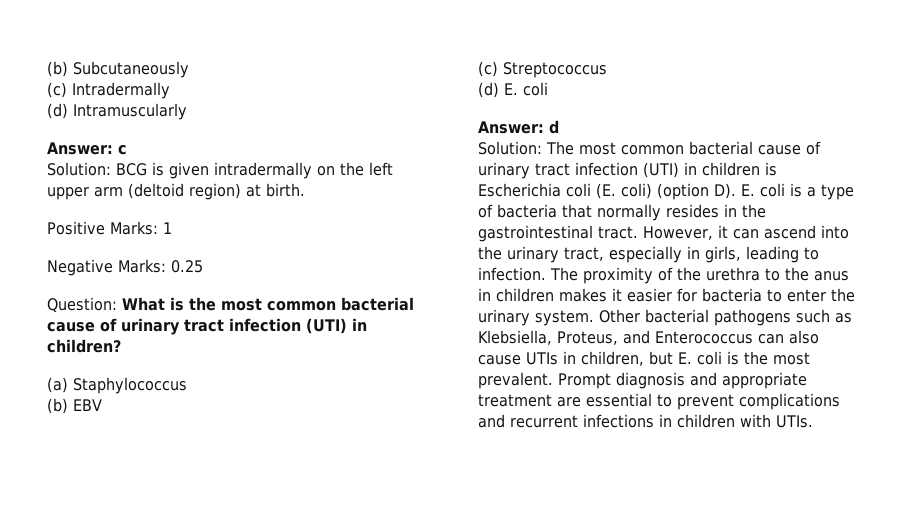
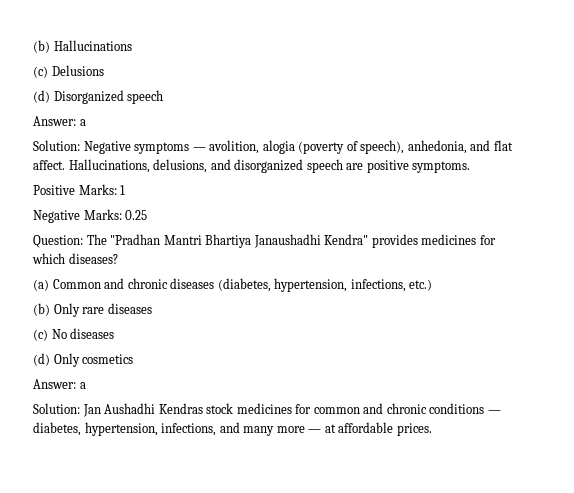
- (b) Subcutaneously
- (c) Intradermally
- (d) Intramuscularly
- Answer: c
- Solution: BCG is given intradermally on the left upper arm (deltoid region) at birth.
+ (b) Hallucinations
+ (c) Delusions
+ (d) Disorganized speech
+ Answer: a
+ Solution: Negative symptoms — avolition, alogia (poverty of speech), anhedonia, and flat affect. Hallucinations, delusions, and disorganized speech are positive symptoms.
- Question: What is the most common bacterial cause of urinary tract infection (UTI) in children?
- (a) Staphylococcus
- (b) EBV
- (c) Streptococcus
- (d) E. coli
- Answer: d
- Solution: The most common bacterial cause of urinary tract infection (UTI) in children is Escherichia coli (E. coli) (option D). E. coli is a type of bacteria that normally resides in the gastrointestinal tract. However, it can ascend into the urinary tract, especially in girls, leading to infection. The proximity of the urethra to the anus in children makes it easier for bacteria to enter the urinary system. Other bacterial pathogens such as Klebsiella, Proteus, and Enterococcus can also cause UTIs in children, but E. coli is the most prevalent. Prompt diagnosis and appropriate treatment are essential to prevent complications and recurrent infections in children with UTIs.
+ Question: The "Pradhan Mantri Bhartiya Janaushadhi Kendra" provides medicines for which diseases?
+ (a) Common and chronic diseases (diabetes, hypertension, infections, etc.)
+ (b) Only rare diseases
+ (c) No diseases
+ (d) Only cosmetics
+ Answer: a
+ Solution: Jan Aushadhi Kendras stock medicines for common and chronic conditions — diabetes, hypertension, infections, and many more — at affordable prices.

